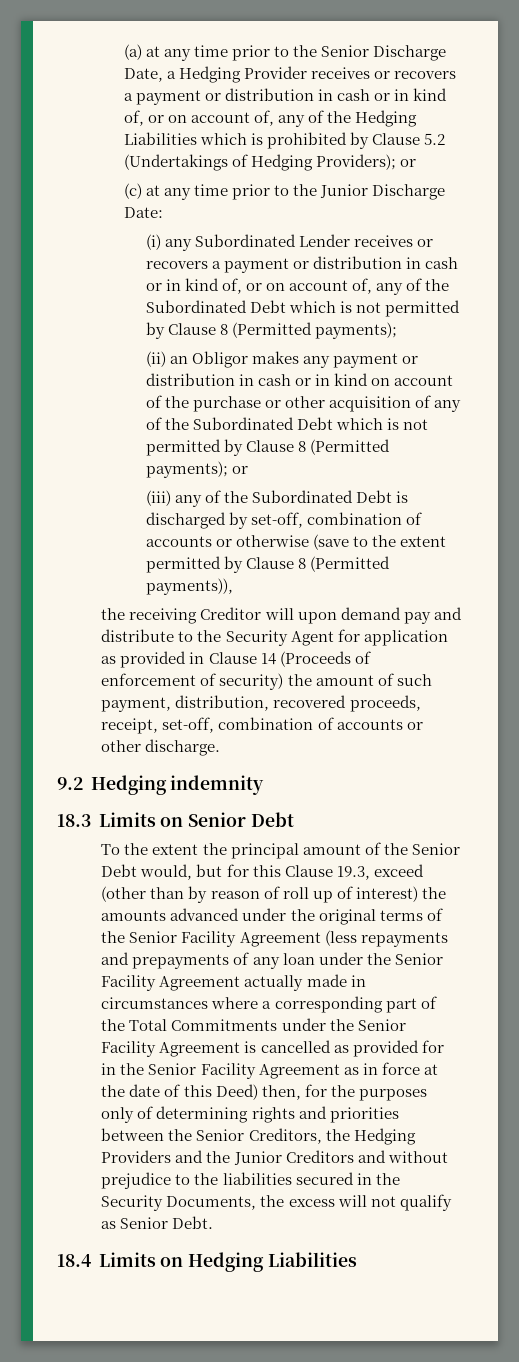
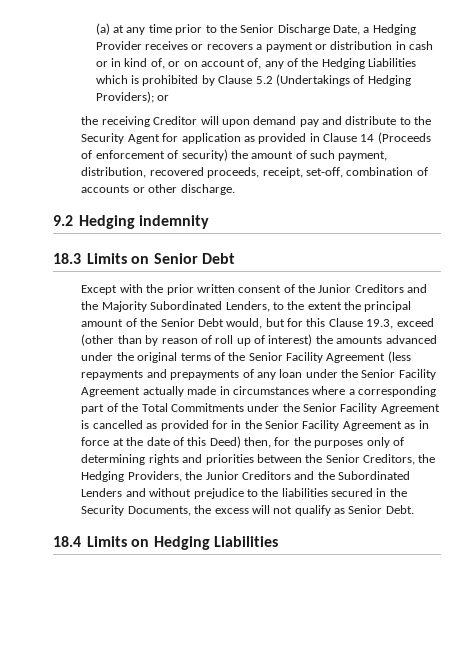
- (c) at any time prior to the Junior Discharge Date:
- (i) any Subordinated Lender receives or recovers a payment or distribution in cash or in kind of, or on account of, any of the Subordinated Debt which is not permitted by Clause 8 (Permitted payments);
- (ii) an Obligor makes any payment or distribution in cash or in kind on account of the purchase or other acquisition of any of the Subordinated Debt which is not permitted by Clause 8 (Permitted payments); or
- (iii) any of the Subordinated Debt is discharged by set-off, combination of accounts or otherwise (save to the extent permitted by Clause 8 (Permitted payments)),
- To the extent the principal amount of the Senior Debt would, but for this Clause 19.3, exceed (other than by reason of roll up of interest) the amounts advanced under the original terms of the Senior Facility Agreement (less repayments and prepayments of any loan under the Senior Facility Agreement actually made in circumstances where a corresponding part of the Total Commitments under the Senior Facility Agreement is cancelled as provided for in the Senior Facility Agreement as in force at the date of this Deed) then, for the purposes only of determining rights and priorities between the Senior Creditors, the Hedging Providers and the Junior Creditors and without prejudice to the liabilities secured in the Security Documents, the excess will not qualify as Senior Debt.
+ Except with the prior written consent of the Junior Creditors and the Majority Subordinated Lenders, to the extent the principal amount of the Senior Debt would, but for this Clause 19.3, exceed (other than by reason of roll up of interest) the amounts advanced under the original terms of the Senior Facility Agreement (less repayments and prepayments of any loan under the Senior Facility Agreement actually made in circumstances where a corresponding part of the Total Commitments under the Senior Facility Agreement is cancelled as provided for in the Senior Facility Agreement as in force at the date of this Deed) then, for the purposes only of determining rights and priorities between the Senior Creditors, the Hedging Providers, the Junior Creditors and the Subordinated Lenders and without prejudice to the liabilities secured in the Security Documents, the excess will not qualify as Senior Debt.

